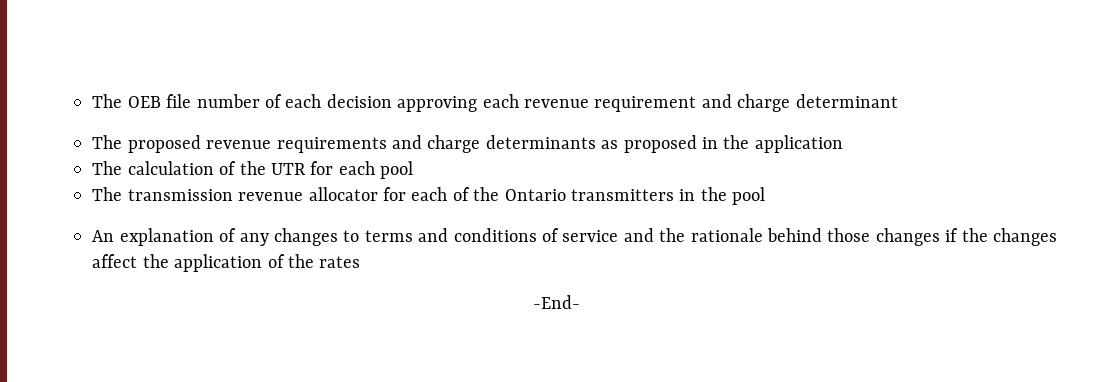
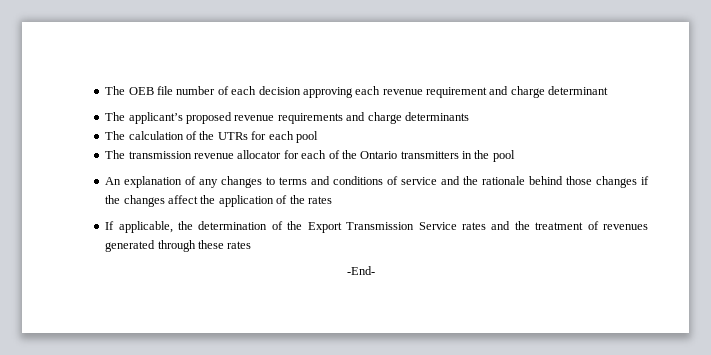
- The proposed revenue requirements and charge determinants as proposed in the application
+ The applicant’s proposed revenue requirements and charge determinants
- The calculation of the UTR for each pool
+ The calculation of the UTRs for each pool
+ If applicable, the determination of the Export Transmission Service rates and the treatment of revenues generated through these rates

